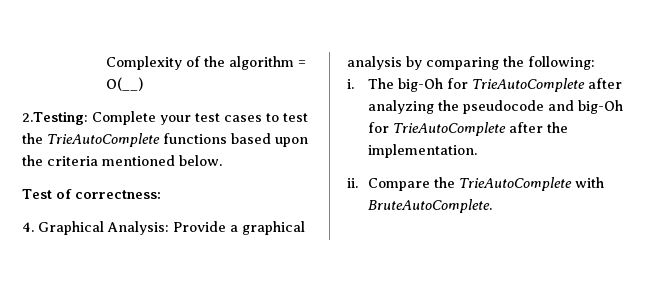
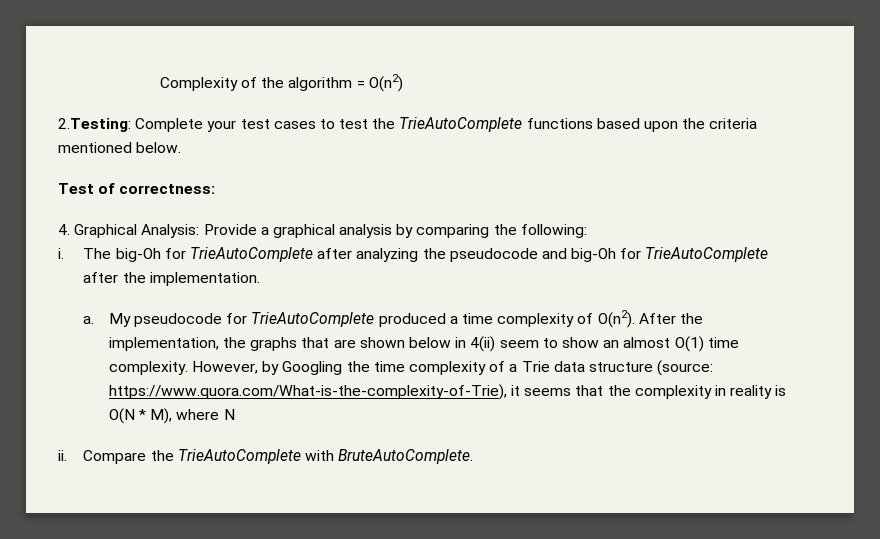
- Complexity of the algorithm = O(__)
+ Complexity of the algorithm = O(n2)
+ a. My pseudocode for TrieAutoComplete produced a time complexity of O(n2). After the implementation, the graphs that are shown below in 4(ii) seem to show an almost O(1) time complexity. However, by Googling the time complexity of a Trie data structure (source: https://www.quora.com/What-is-the-complexity-of-Trie), it seems that the complexity in reality is O(N * M), where N

